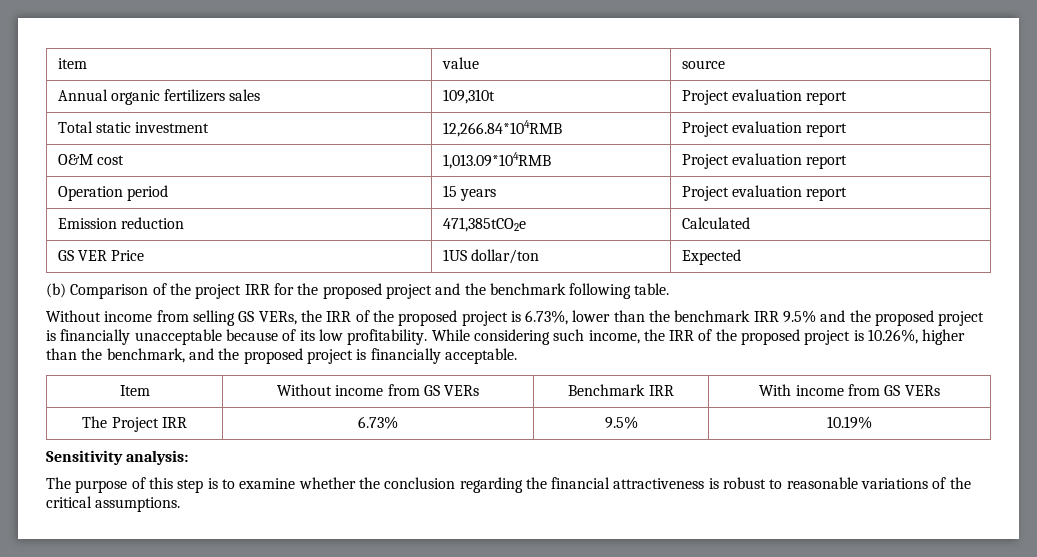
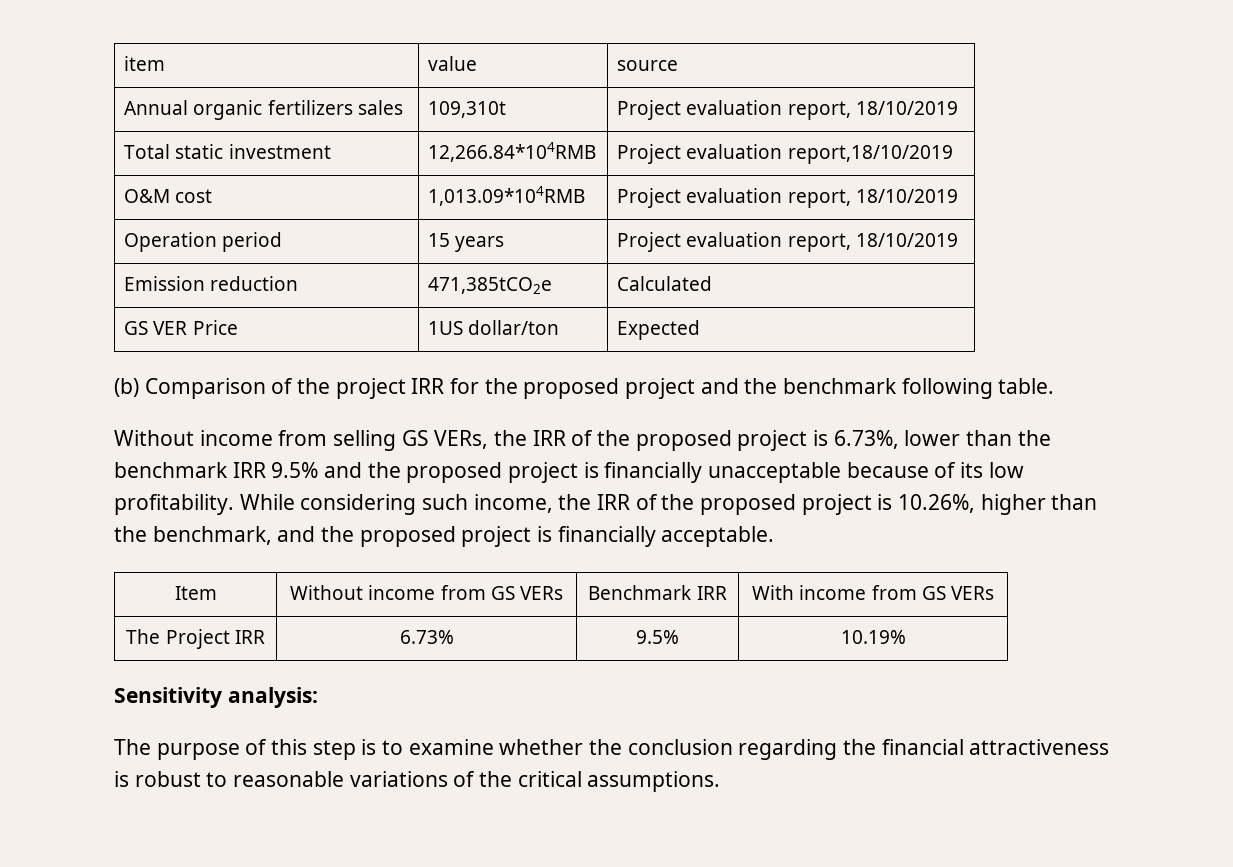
- Annual organic fertilizers sales | 109,310t | Project evaluation report
+ Annual organic fertilizers sales | 109,310t | Project evaluation report, 18/10/2019
- Total static investment | 12,266.84*104RMB | Project evaluation report
+ Total static investment | 12,266.84*104RMB | Project evaluation report,18/10/2019
- O&M cost | 1,013.09*104RMB | Project evaluation report
+ O&M cost | 1,013.09*104RMB | Project evaluation report, 18/10/2019
- Operation period | 15 years | Project evaluation report
+ Operation period | 15 years | Project evaluation report, 18/10/2019

